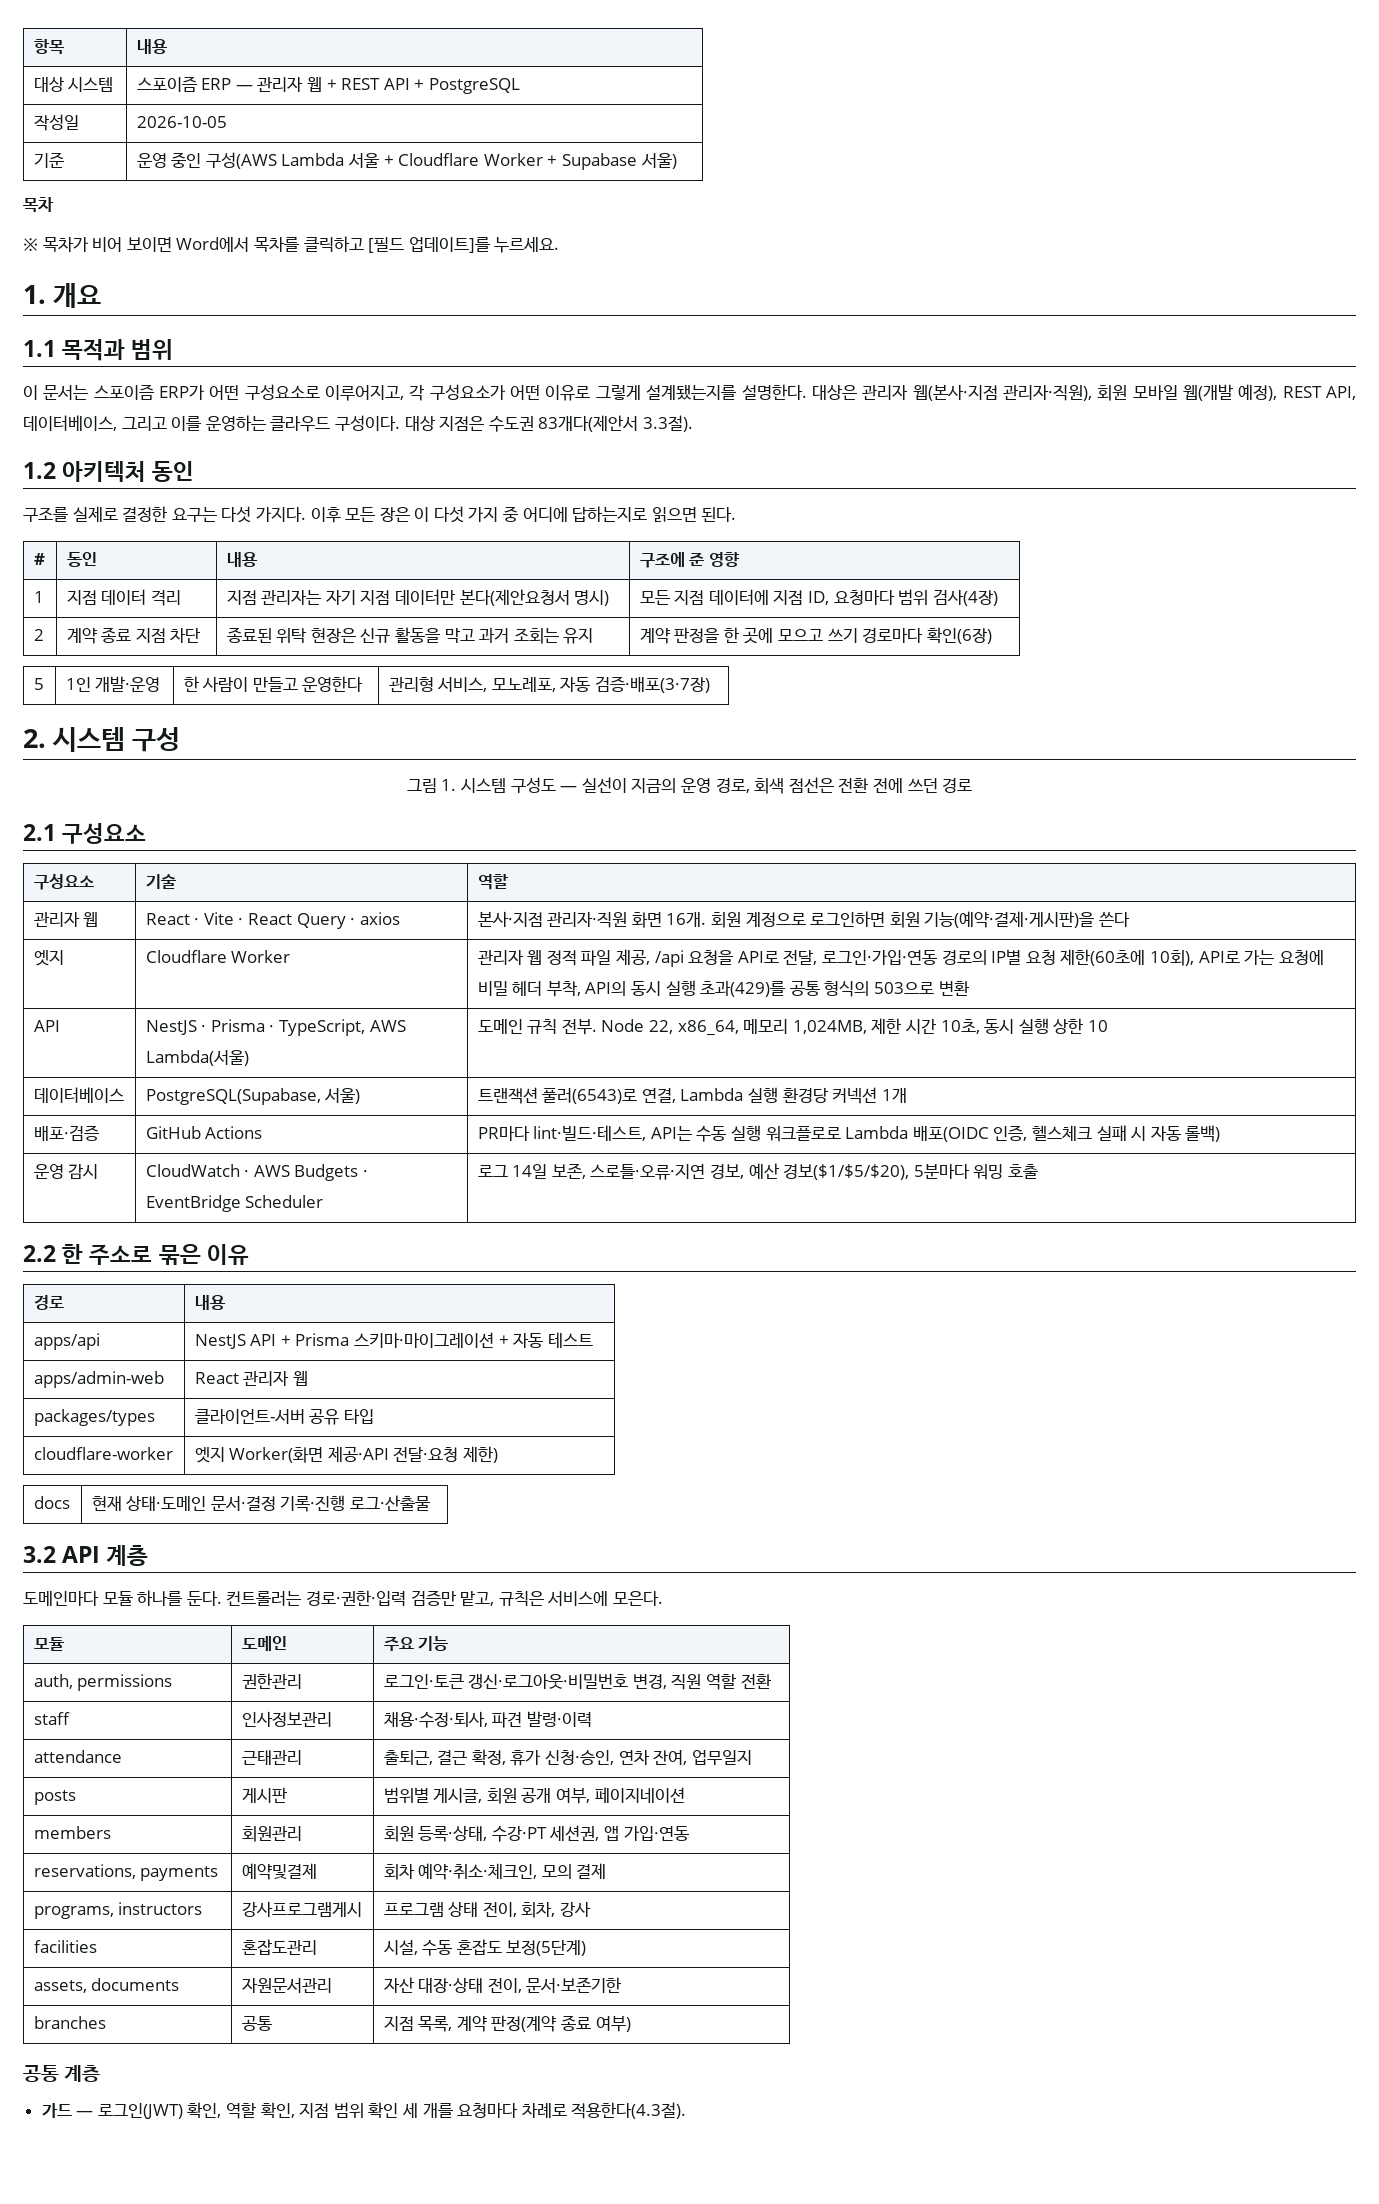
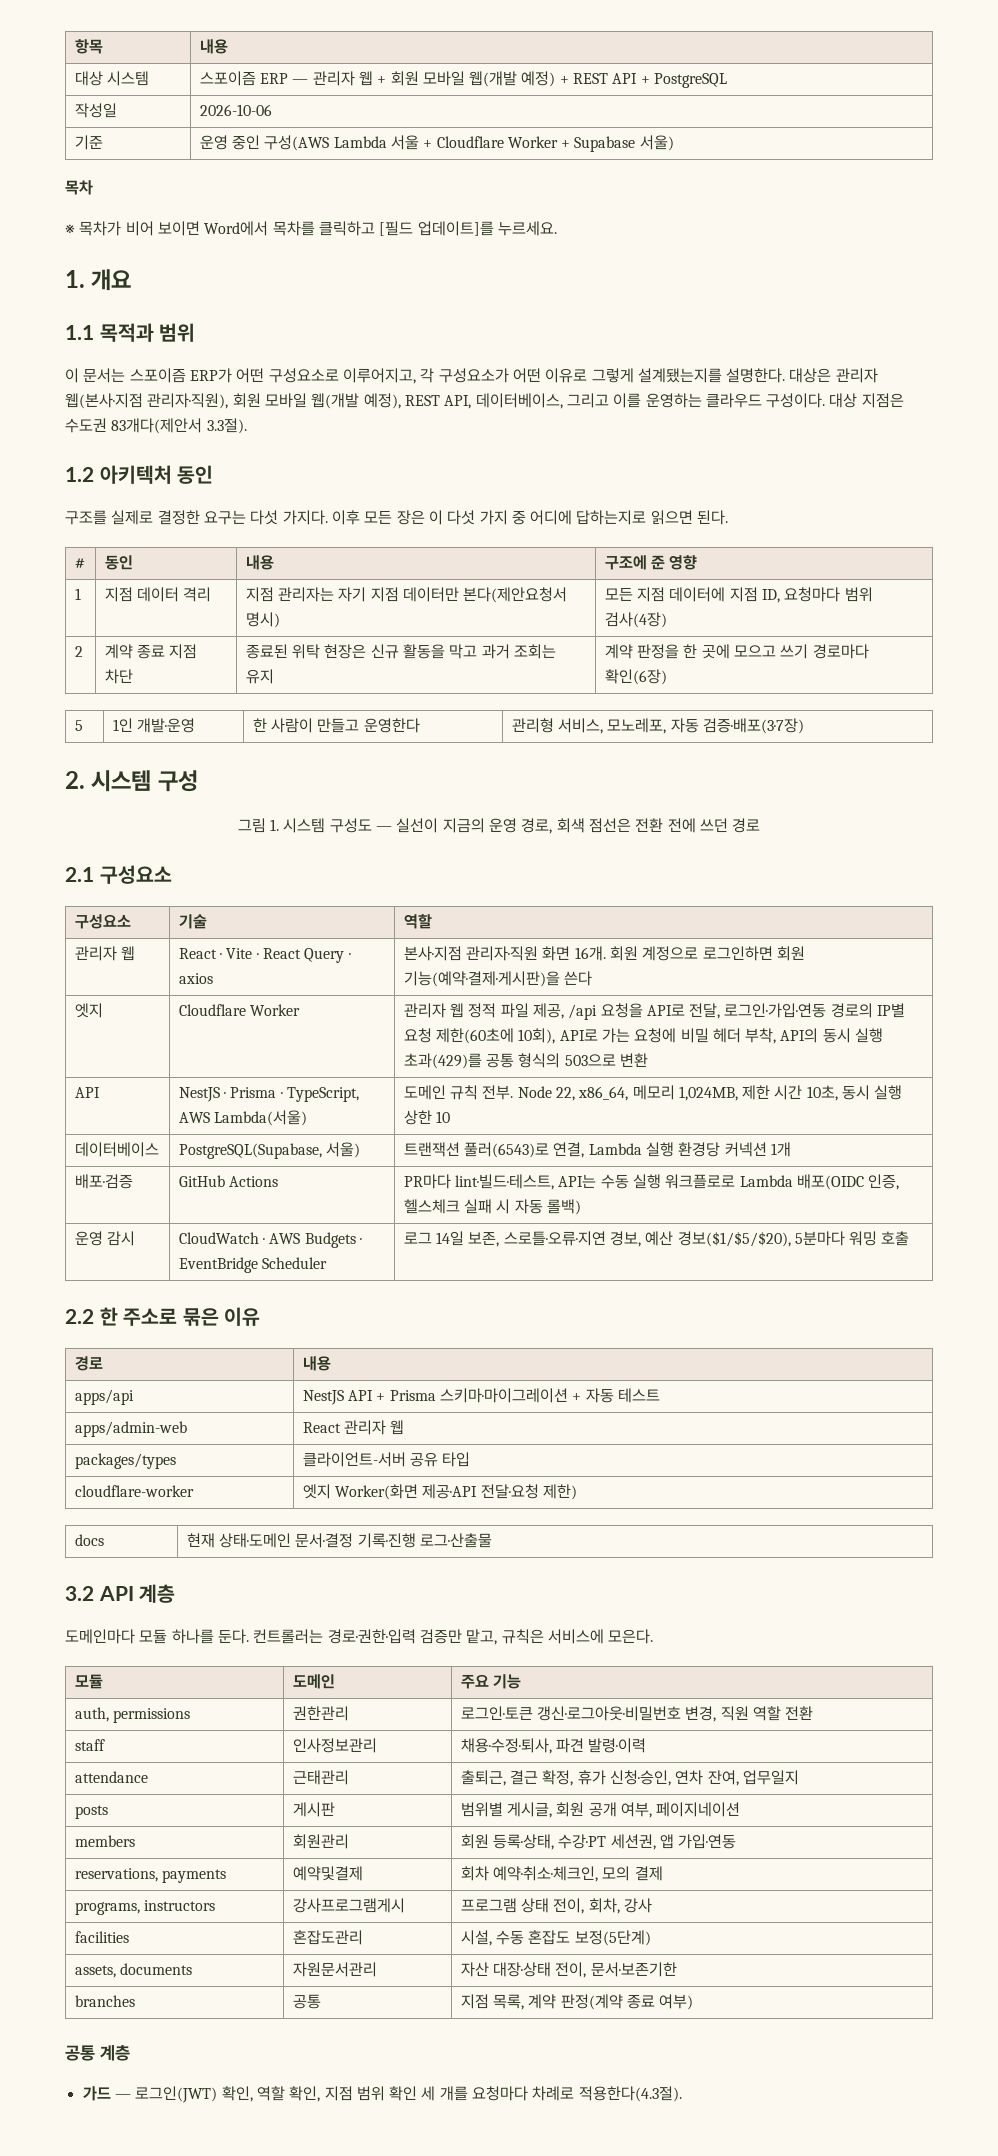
- 대상 시스템 | 스포이즘 ERP — 관리자 웹 + REST API + PostgreSQL
+ 대상 시스템 | 스포이즘 ERP — 관리자 웹 + 회원 모바일 웹(개발 예정) + REST API + PostgreSQL
- 작성일 | 2026-10-05
+ 작성일 | 2026-10-06

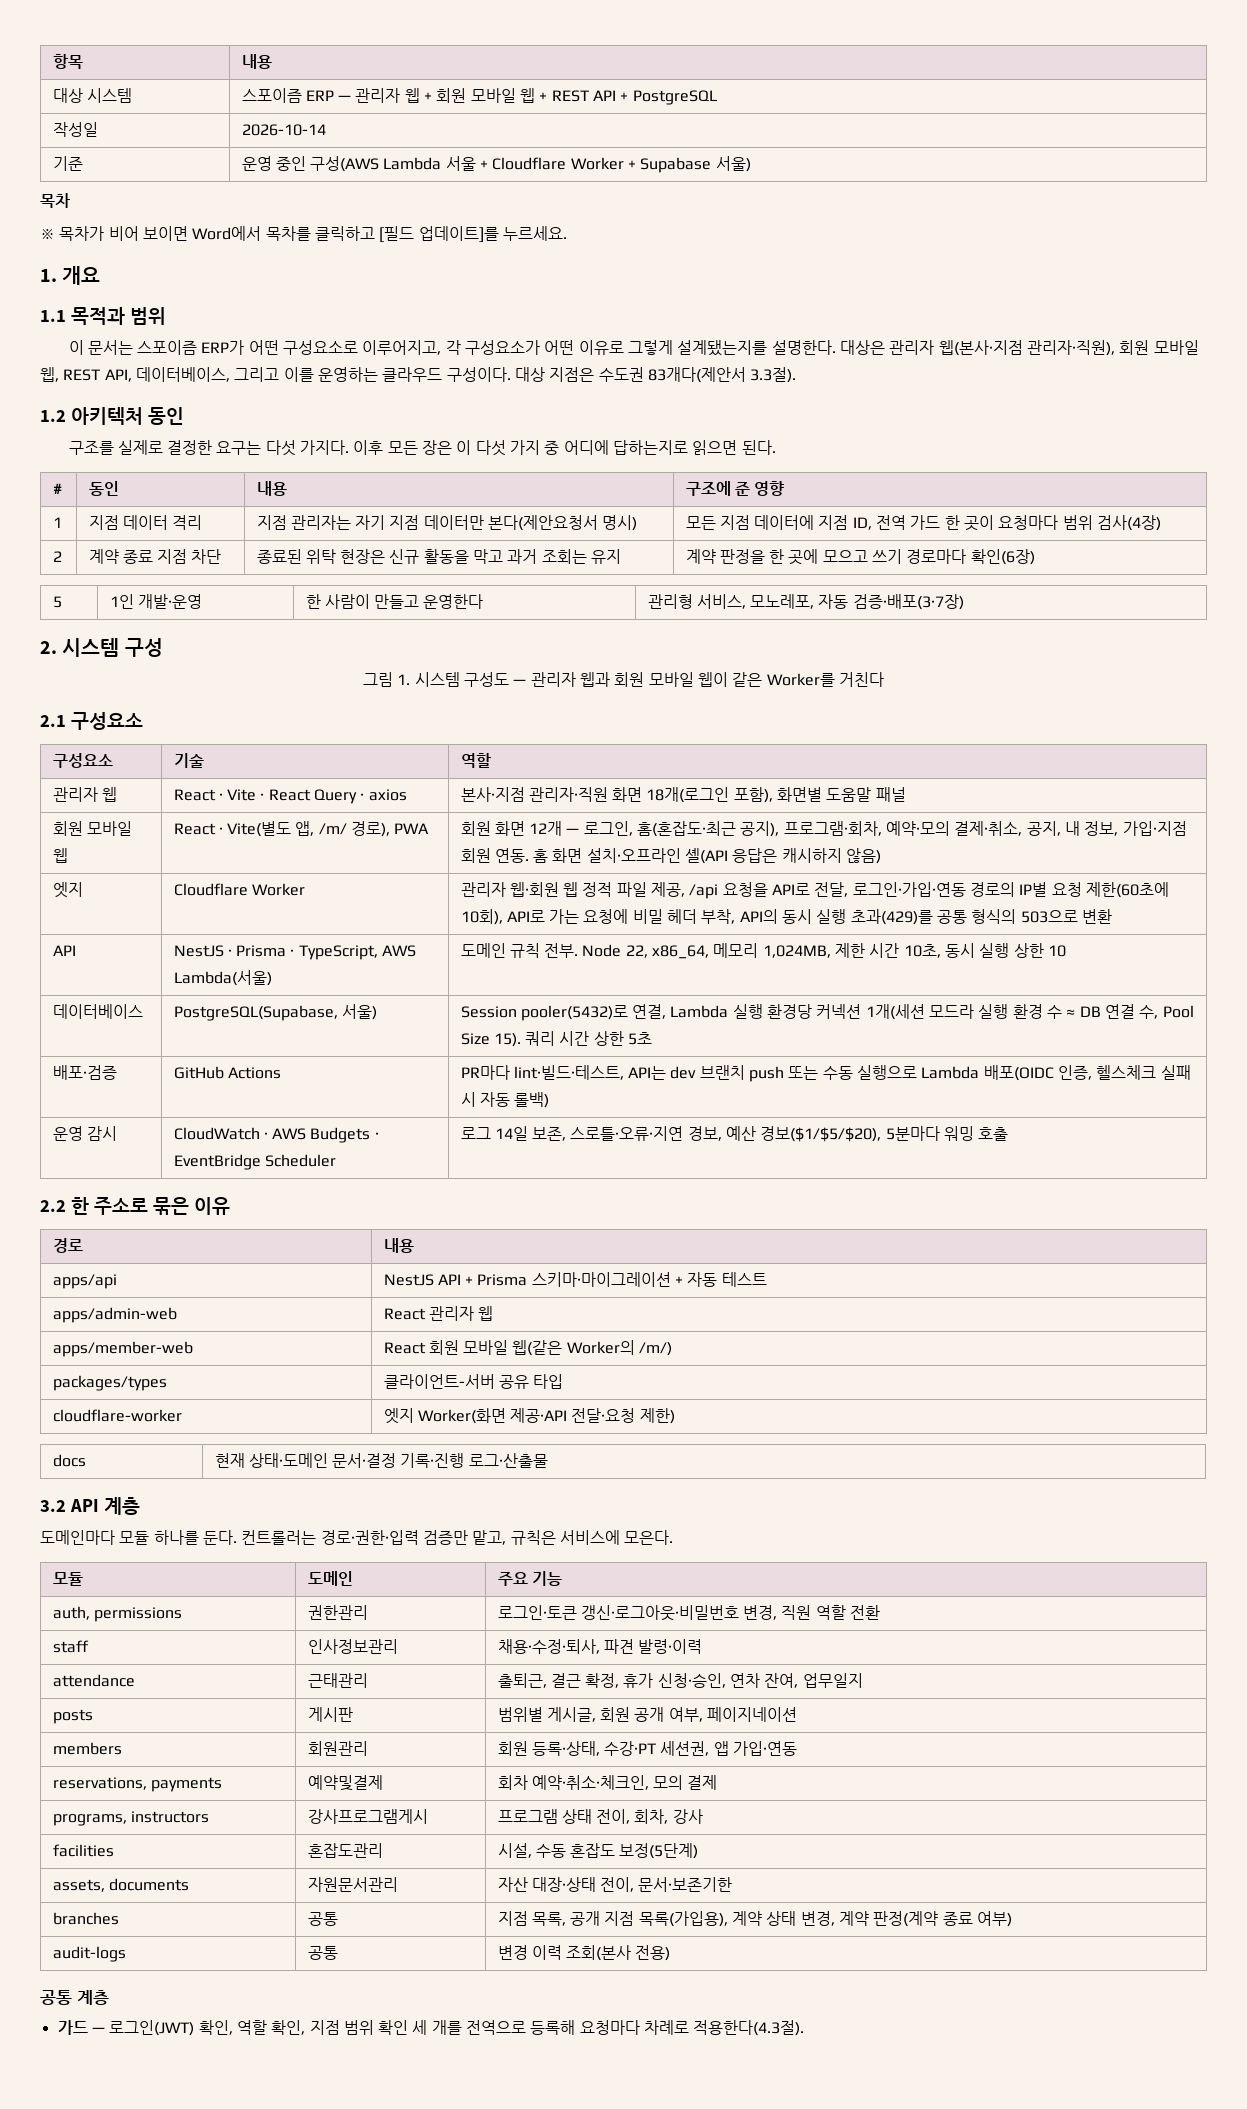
- 대상 시스템 | 스포이즘 ERP — 관리자 웹 + 회원 모바일 웹(개발 예정) + REST API + PostgreSQL
+ 대상 시스템 | 스포이즘 ERP — 관리자 웹 + 회원 모바일 웹 + REST API + PostgreSQL
- 작성일 | 2026-10-06
+ 작성일 | 2026-10-14
- 대상은 관리자 웹(본사·지점 관리자·직원), 회원 모바일 웹(개발 예정), REST API, 데이터베이스, 그리고 이를 운영하는 클라우드 구성이다.
+ 대상은 관리자 웹(본사·지점 관리자·직원), 회원 모바일 웹, REST API, 데이터베이스, 그리고 이를 운영하는 클라우드 구성이다.
- 1 | 지점 데이터 격리 | 지점 관리자는 자기 지점 데이터만 본다(제안요청서 명시) | 모든 지점 데이터에 지점 ID, 요청마다 범위 검사(4장)
+ 1 | 지점 데이터 격리 | 지점 관리자는 자기 지점 데이터만 본다(제안요청서 명시) | 모든 지점 데이터에 지점 ID, 전역 가드 한 곳이 요청마다 범위 검사(4장)
- 그림 1. 시스템 구성도 — 실선이 지금의 운영 경로, 회색 점선은 전환 전에 쓰던 경로
+ 그림 1. 시스템 구성도 — 관리자 웹과 회원 모바일 웹이 같은 Worker를 거친다
- 관리자 웹 | React · Vite · React Query · axios | 본사·지점 관리자·직원 화면 16개. 회원 계정으로 로그인하면 회원 기능(예약·결제·게시판)을 쓴다
+ 관리자 웹 | React · Vite · React Query · axios | 본사·지점 관리자·직원 화면 18개(로그인 포함), 화면별 도움말 패널
+ 회원 모바일 웹 | React · Vite(별도 앱, /m/ 경로), PWA | 회원 화면 12개 — 로그인, 홈(혼잡도·최근 공지), 프로그램·회차, 예약·모의 결제·취소, 공지, 내 정보, 가입·지점 회원 연동. 홈 화면 설치·오프라인 셸(API 응답은 캐시하지 않음)
- 엣지 | Cloudflare Worker | 관리자 웹 정적 파일 제공, /api 요청을 API로 전달, 로그인·가입·연동 경로의 IP별 요청 제한(60초에 10회), API로 가는 요청에 비밀 헤더 부착, API의 동시 실행 초과(429)를 공통 형식의 503으로 변환
+ 엣지 | Cloudflare Worker | 관리자 웹·회원 웹 정적 파일 제공, /api 요청을 API로 전달, 로그인·가입·연동 경로의 IP별 요청 제한(60초에 10회), API로 가는 요청에 비밀 헤더 부착, API의 동시 실행 초과(429)를 공통 형식의 503으로 변환
- 데이터베이스 | PostgreSQL(Supabase, 서울) | 트랜잭션 풀러(6543)로 연결, Lambda 실행 환경당 커넥션 1개
+ 데이터베이스 | PostgreSQL(Supabase, 서울) | Session pooler(5432)로 연결, Lambda 실행 환경당 커넥션 1개(세션 모드라 실행 환경 수 ≈ DB 연결 수, Pool Size 15). 쿼리 시간 상한 5초
- 배포·검증 | GitHub Actions | PR마다 lint·빌드·테스트, API는 수동 실행 워크플로로 Lambda 배포(OIDC 인증, 헬스체크 실패 시 자동 롤백)
+ 배포·검증 | GitHub Actions | PR마다 lint·빌드·테스트, API는 dev 브랜치 push 또는 수동 실행으로 Lambda 배포(OIDC 인증, 헬스체크 실패 시 자동 롤백)
+ apps/member-web | React 회원 모바일 웹(같은 Worker의 /m/)
- branches | 공통 | 지점 목록, 계약 판정(계약 종료 여부)
+ branches | 공통 | 지점 목록, 공개 지점 목록(가입용), 계약 상태 변경, 계약 판정(계약 종료 여부)
+ audit-logs | 공통 | 변경 이력 조회(본사 전용)
- 가드 — 로그인(JWT) 확인, 역할 확인, 지점 범위 확인 세 개를 요청마다 차례로 적용한다(4.3절).
+ 가드 — 로그인(JWT) 확인, 역할 확인, 지점 범위 확인 세 개를 전역으로 등록해 요청마다 차례로 적용한다(4.3절).

